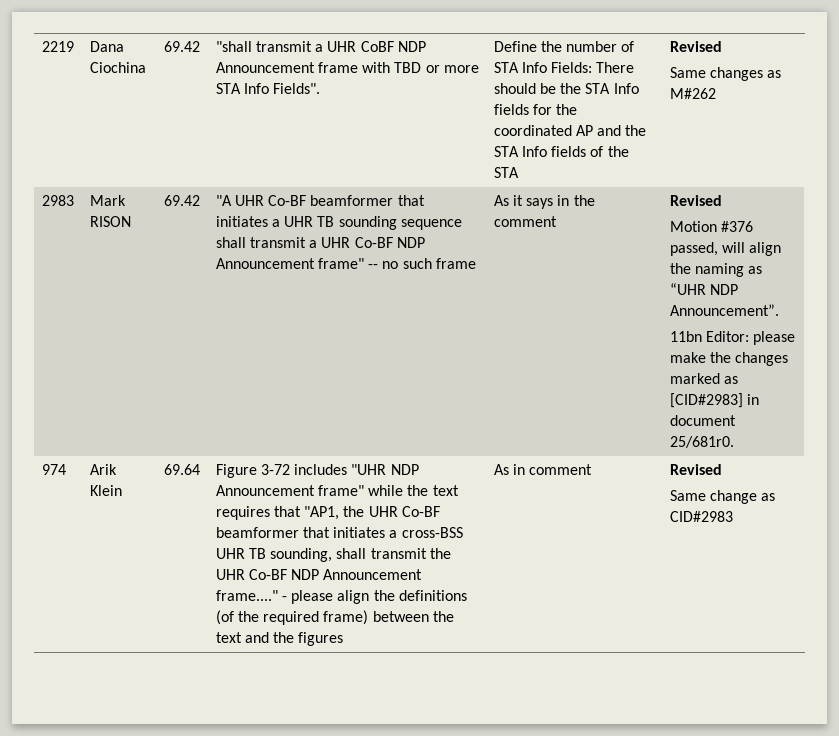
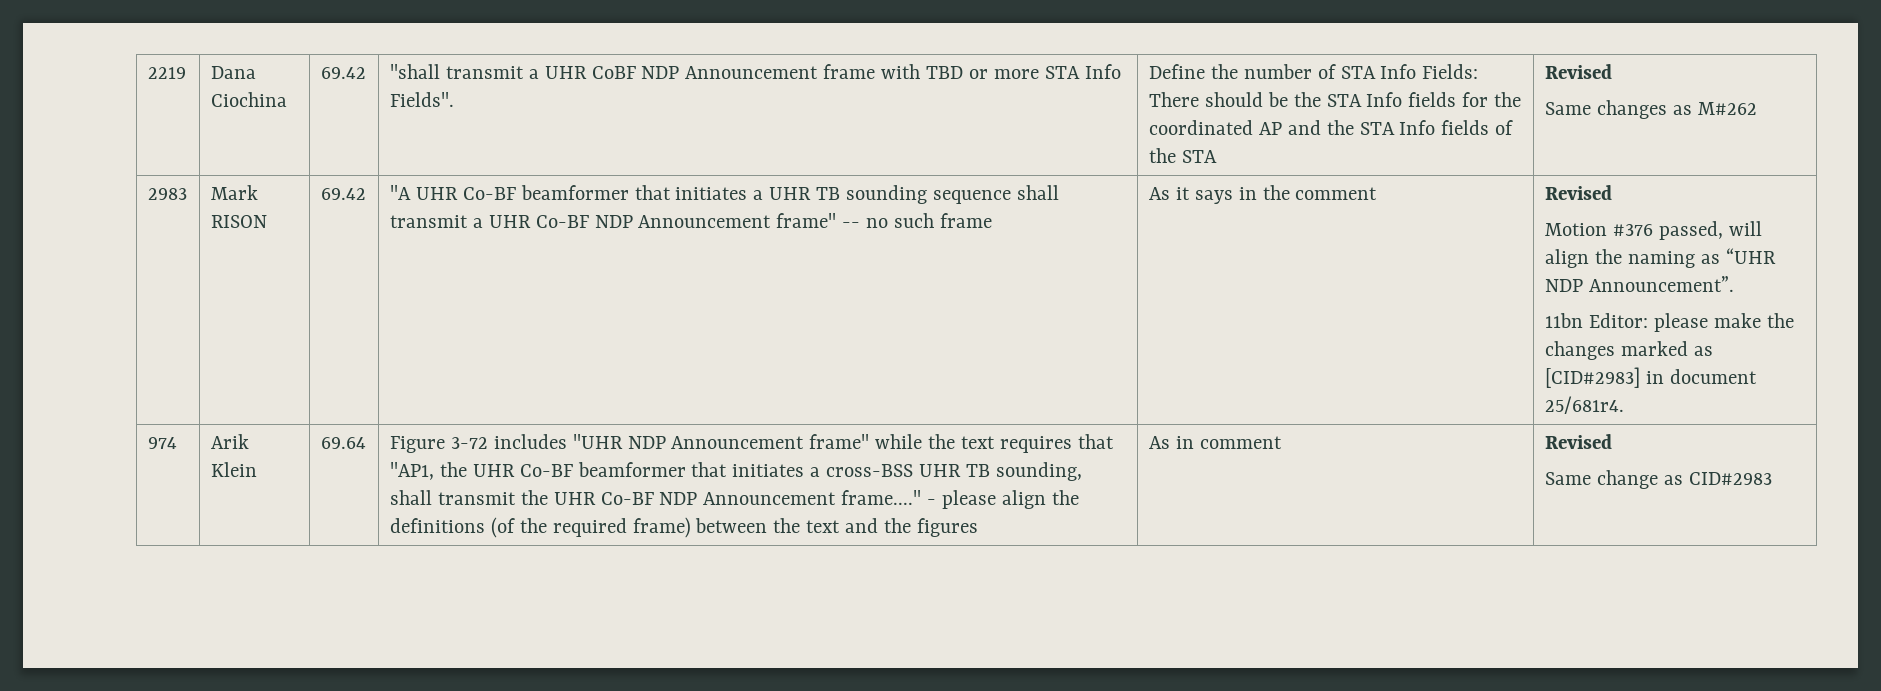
- 11bn Editor: please make the changes marked as [CID#2983] in document 25/681r0.
+ 11bn Editor: please make the changes marked as [CID#2983] in document 25/681r4.

